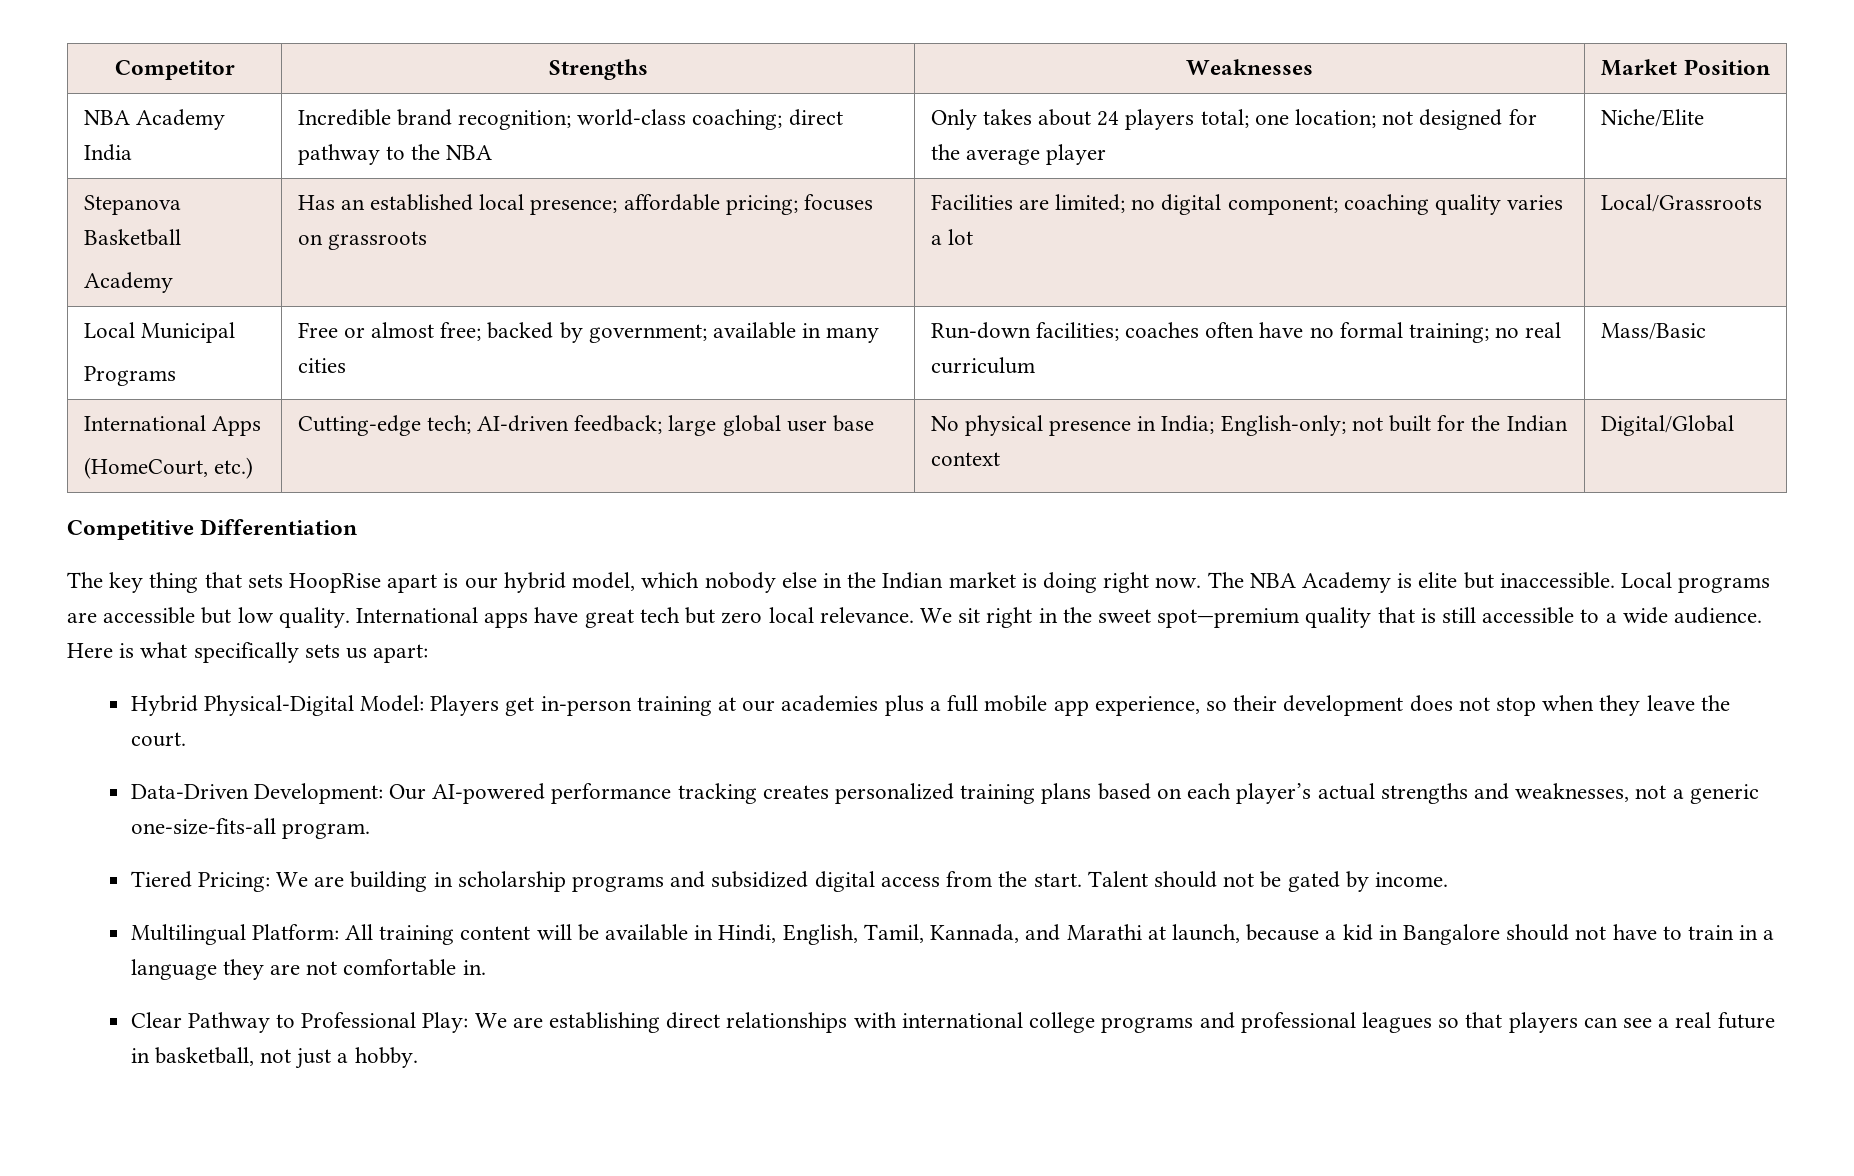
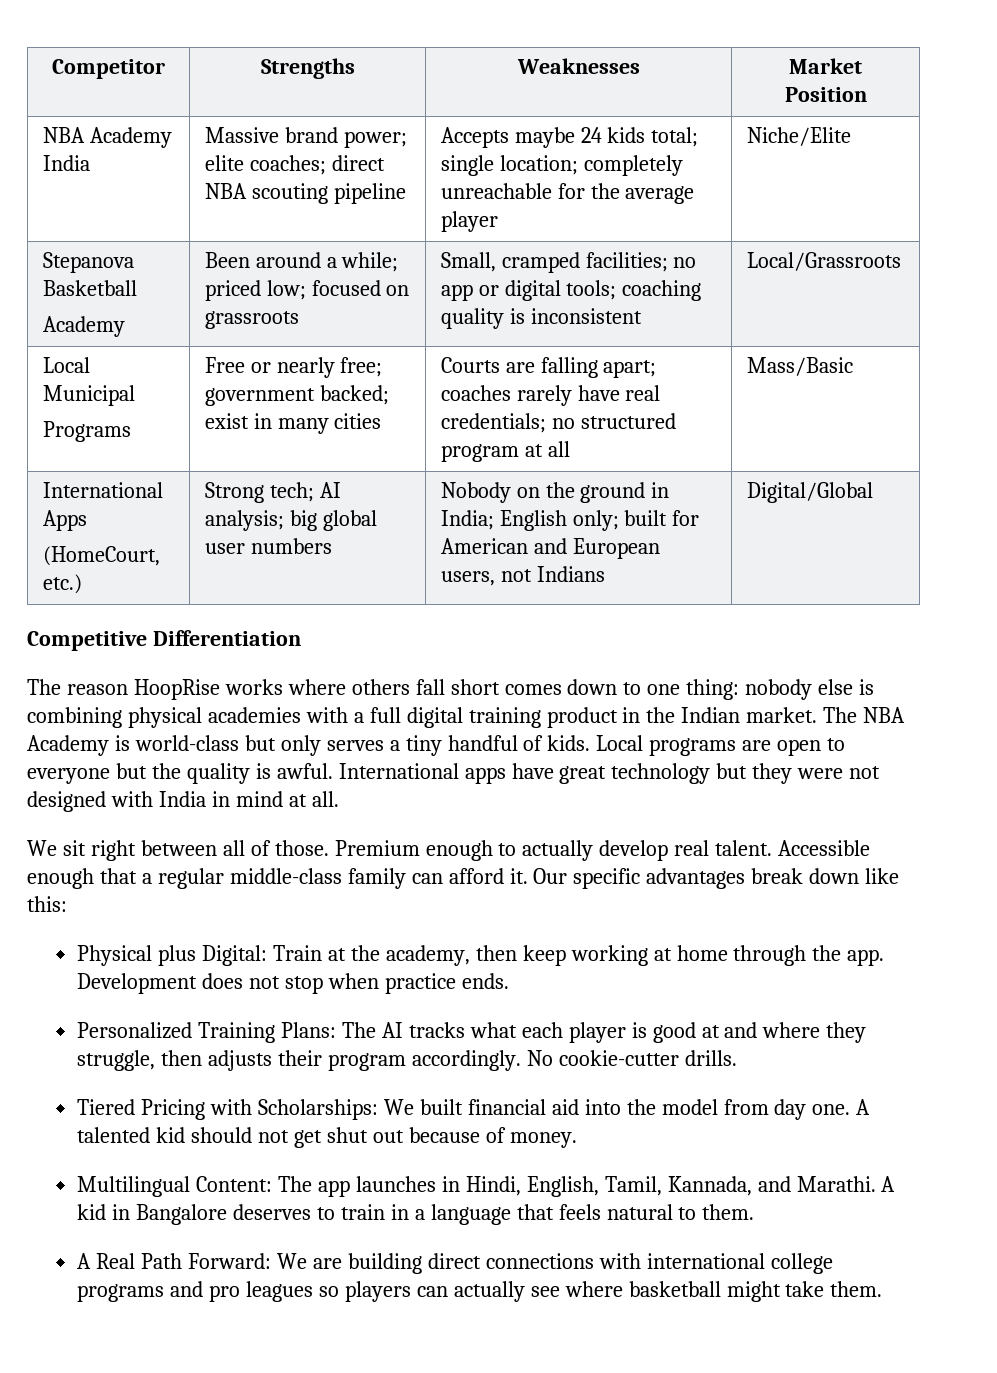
- NBA Academy India | Incredible brand recognition; world-class coaching; direct pathway to the NBA | Only takes about 24 players total; one location; not designed for the average player | Niche/Elite
+ NBA Academy India | Massive brand power; elite coaches; direct NBA scouting pipeline | Accepts maybe 24 kids total; single location; completely unreachable for the average player | Niche/Elite
  Stepanova Basketball
- Academy | Has an established local presence; affordable pricing; focuses on grassroots | Facilities are limited; no digital component; coaching quality varies a lot | Local/Grassroots
+ Academy | Been around a while; priced low; focused on grassroots | Small, cramped facilities; no app or digital tools; coaching quality is inconsistent | Local/Grassroots
  Local Municipal
- Programs | Free or almost free; backed by government; available in many cities | Run-down facilities; coaches often have no formal training; no real curriculum | Mass/Basic
+ Programs | Free or nearly free; government backed; exist in many cities | Courts are falling apart; coaches rarely have real credentials; no structured program at all | Mass/Basic
  International Apps
- (HomeCourt, etc.) | Cutting-edge tech; AI-driven feedback; large global user base | No physical presence in India; English-only; not built for the Indian context | Digital/Global
+ (HomeCourt, etc.) | Strong tech; AI analysis; big global user numbers | Nobody on the ground in India; English only; built for American and European users, not Indians | Digital/Global
  Competitive Differentiation
- The key thing that sets HoopRise apart is our hybrid model, which nobody else in the Indian market is doing right now. The NBA Academy is elite but inaccessible. Local programs are accessible but low quality. International apps have great tech but zero local relevance. We sit right in the sweet spot—premium quality that is still accessible to a wide audience. Here is what specifically sets us apart:
- Hybrid Physical-Digital Model: Players get in-person training at our academies plus a full mobile app experience, so their development does not stop when they leave the court.
- Data-Driven Development: Our AI-powered performance tracking creates personalized training plans based on each player’s actual strengths and weaknesses, not a generic one-size-fits-all program.
- Tiered Pricing: We are building in scholarship programs and subsidized digital access from the start. Talent should not be gated by income.
- Multilingual Platform: All training content will be available in Hindi, English, Tamil, Kannada, and Marathi at launch, because a kid in Bangalore should not have to train in a language they are not comfortable in.
- Clear Pathway to Professional Play: We are establishing direct relationships with international college programs and professional leagues so that players can see a real future in basketball, not just a hobby.
+ The reason HoopRise works where others fall short comes down to one thing: nobody else is combining physical academies with a full digital training product in the Indian market. The NBA Academy is world-class but only serves a tiny handful of kids. Local programs are open to everyone but the quality is awful. International apps have great technology but they were not designed with India in mind at all.
+ We sit right between all of those. Premium enough to actually develop real talent. Accessible enough that a regular middle-class family can afford it. Our specific advantages break down like this:
+ Physical plus Digital: Train at the academy, then keep working at home through the app. Development does not stop when practice ends.
+ Personalized Training Plans: The AI tracks what each player is good at and where they struggle, then adjusts their program accordingly. No cookie-cutter drills.
+ Tiered Pricing with Scholarships: We built financial aid into the model from day one. A talented kid should not get shut out because of money.
+ Multilingual Content: The app launches in Hindi, English, Tamil, Kannada, and Marathi. A kid in Bangalore deserves to train in a language that feels natural to them.
+ A Real Path Forward: We are building direct connections with international college programs and pro leagues so players can actually see where basketball might take them.

